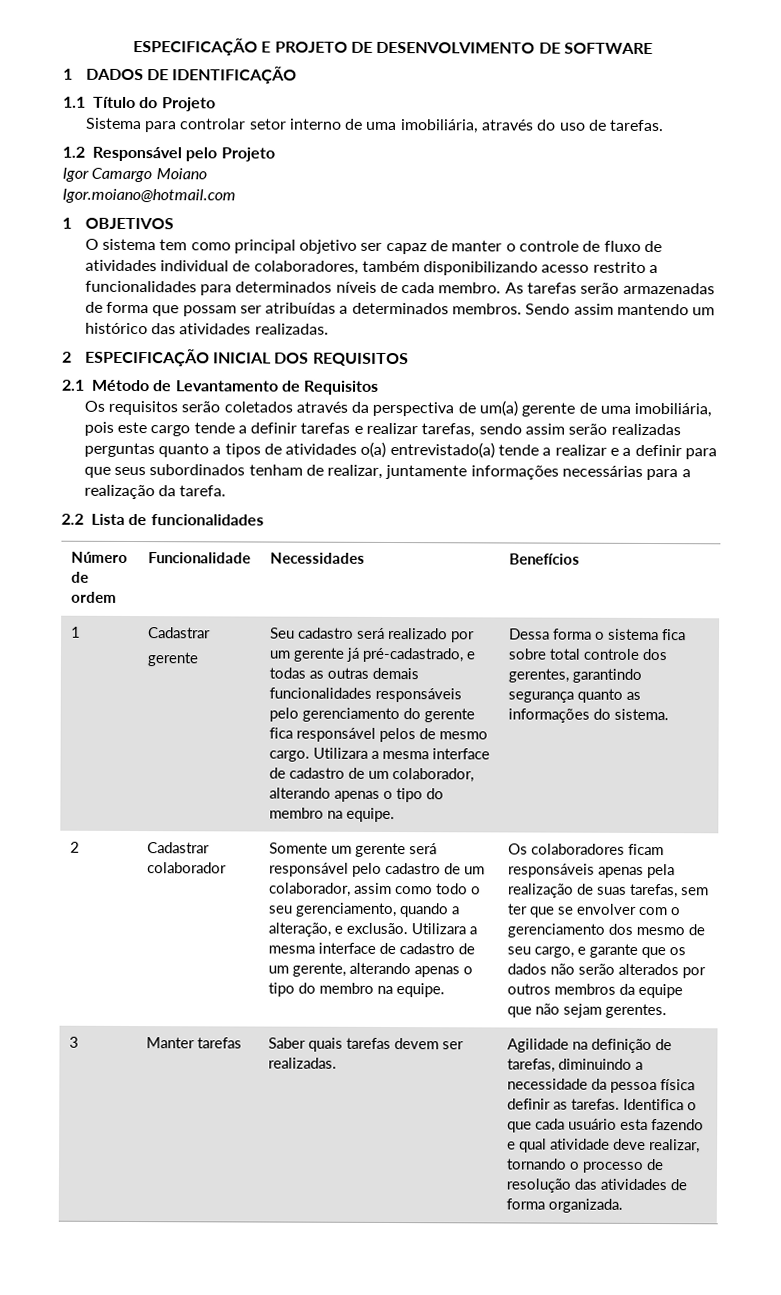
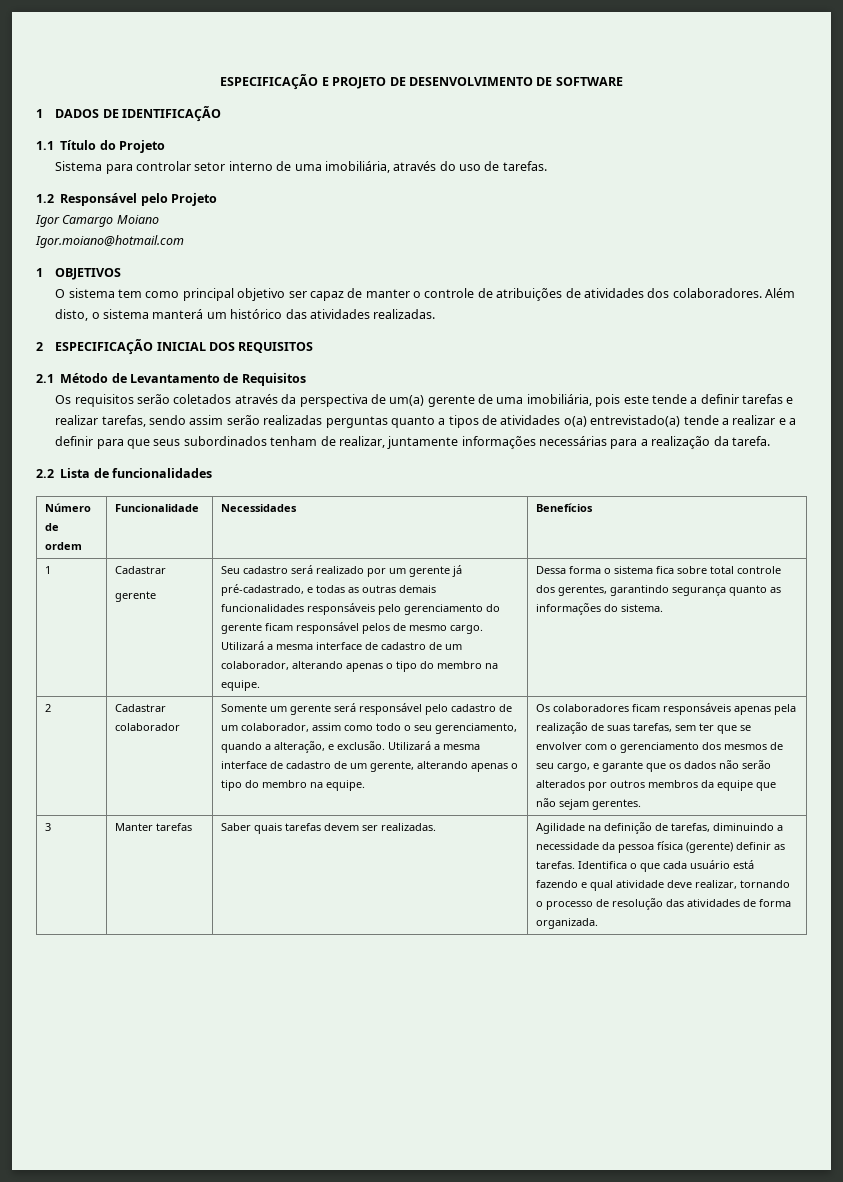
- O sistema tem como principal objetivo ser capaz de manter o controle de fluxo de atividades individual de colaboradores, também disponibilizando acesso restrito a funcionalidades para determinados níveis de cada membro. As tarefas serão armazenadas de forma que possam ser atribuídas a determinados membros. Sendo assim mantendo um histórico das atividades realizadas.
+ O sistema tem como principal objetivo ser capaz de manter o controle de atribuições de atividades dos colaboradores. Além disto, o sistema manterá um histórico das atividades realizadas.
- Os requisitos serão coletados através da perspectiva de um(a) gerente de uma imobiliária, pois este cargo tende a definir tarefas e realizar tarefas, sendo assim serão realizadas perguntas quanto a tipos de atividades o(a) entrevistado(a) tende a realizar e a definir para que seus subordinados tenham de realizar, juntamente informações necessárias para a realização da tarefa.
+ Os requisitos serão coletados através da perspectiva de um(a) gerente de uma imobiliária, pois este tende a definir tarefas e realizar tarefas, sendo assim serão realizadas perguntas quanto a tipos de atividades o(a) entrevistado(a) tende a realizar e a definir para que seus subordinados tenham de realizar, juntamente informações necessárias para a realização da tarefa.
- Seu cadastro será realizado por um gerente já pré-cadastrado, e todas as outras demais funcionalidades responsáveis pelo gerenciamento do gerente fica responsável pelos de mesmo cargo.
+ Seu cadastro será realizado por um gerente já pré-cadastrado, e todas as outras demais funcionalidades responsáveis pelo gerenciamento do gerente ficam responsável pelos de mesmo cargo.
- Utilizara a mesma interface de cadastro de um colaborador, alterando apenas o tipo do membro na equipe.
+ Utilizará a mesma interface de cadastro de um colaborador, alterando apenas o tipo do membro na equipe.
- Utilizara a mesma interface de cadastro de um gerente, alterando apenas o tipo do membro na equipe.
+ Utilizará a mesma interface de cadastro de um gerente, alterando apenas o tipo do membro na equipe.
- Os colaboradores ficam responsáveis apenas pela realização de suas tarefas, sem ter que se envolver com o gerenciamento dos mesmo de seu cargo, e garante que os dados não serão alterados por outros membros da equipe que não sejam gerentes.
+ Os colaboradores ficam responsáveis apenas pela realização de suas tarefas, sem ter que se envolver com o gerenciamento dos mesmos de seu cargo, e garante que os dados não serão alterados por outros membros da equipe que não sejam gerentes.
- Agilidade na definição de tarefas, diminuindo a necessidade da pessoa física definir as tarefas.
+ Agilidade na definição de tarefas, diminuindo a necessidade da pessoa física (gerente) definir as tarefas.
- Identifica o que cada usuário esta fazendo e qual atividade deve realizar, tornando o processo de resolução das atividades de forma organizada.
+ Identifica o que cada usuário está fazendo e qual atividade deve realizar, tornando o processo de resolução das atividades de forma organizada.

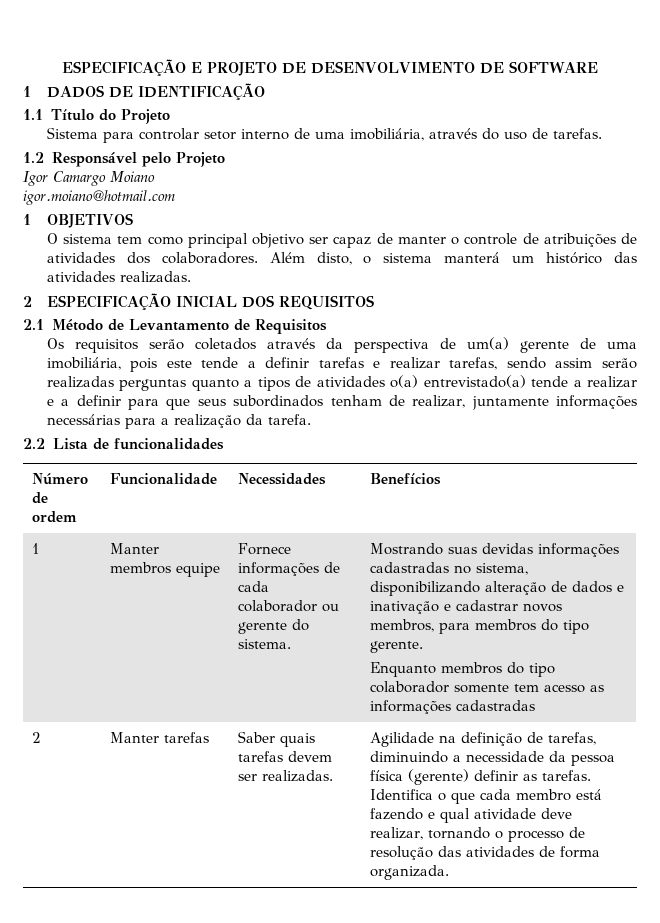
- Igor.moiano@hotmail.com
+ igor.moiano@hotmail.com
- 1 | Cadastrar
- gerente | Seu cadastro será realizado por um gerente já pré-cadastrado, e todas as outras demais funcionalidades responsáveis pelo gerenciamento do gerente ficam responsável pelos de mesmo cargo. Utilizará a mesma interface de cadastro de um colaborador, alterando apenas o tipo do membro na equipe. | Dessa forma o sistema fica sobre total controle dos gerentes, garantindo segurança quanto as informações do sistema.
- 2 | Cadastrar colaborador | Somente um gerente será responsável pelo cadastro de um colaborador, assim como todo o seu gerenciamento, quando a alteração, e exclusão. Utilizará a mesma interface de cadastro de um gerente, alterando apenas o tipo do membro na equipe. | Os colaboradores ficam responsáveis apenas pela realização de suas tarefas, sem ter que se envolver com o gerenciamento dos mesmos de seu cargo, e garante que os dados não serão alterados por outros membros da equipe que não sejam gerentes.
- 3
+ 1 | Manter membros equipe | Fornece informações de cada colaborador ou gerente do sistema. | Mostrando suas devidas informações cadastradas no sistema, disponibilizando alteração de dados e inativação e cadastrar novos membros, para membros do tipo gerente.
+ Enquanto membros do tipo colaborador somente tem acesso as informações cadastradas
+ 2
- Identifica o que cada usuário está fazendo e qual atividade deve realizar, tornando o processo de resolução das atividades de forma organizada.
+ Identifica o que cada membro está fazendo e qual atividade deve realizar, tornando o processo de resolução das atividades de forma organizada.

